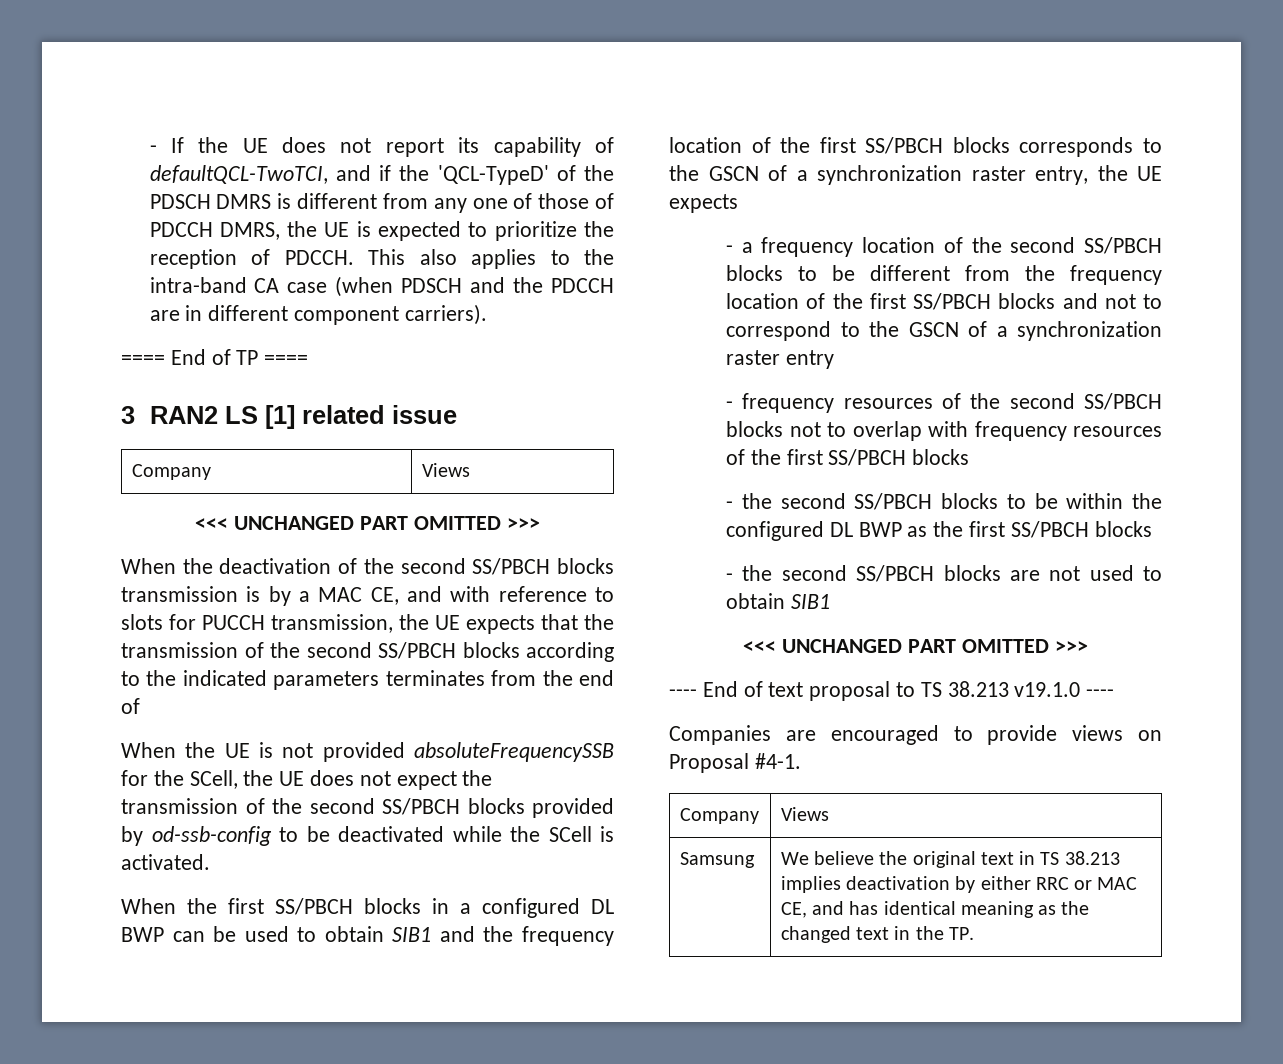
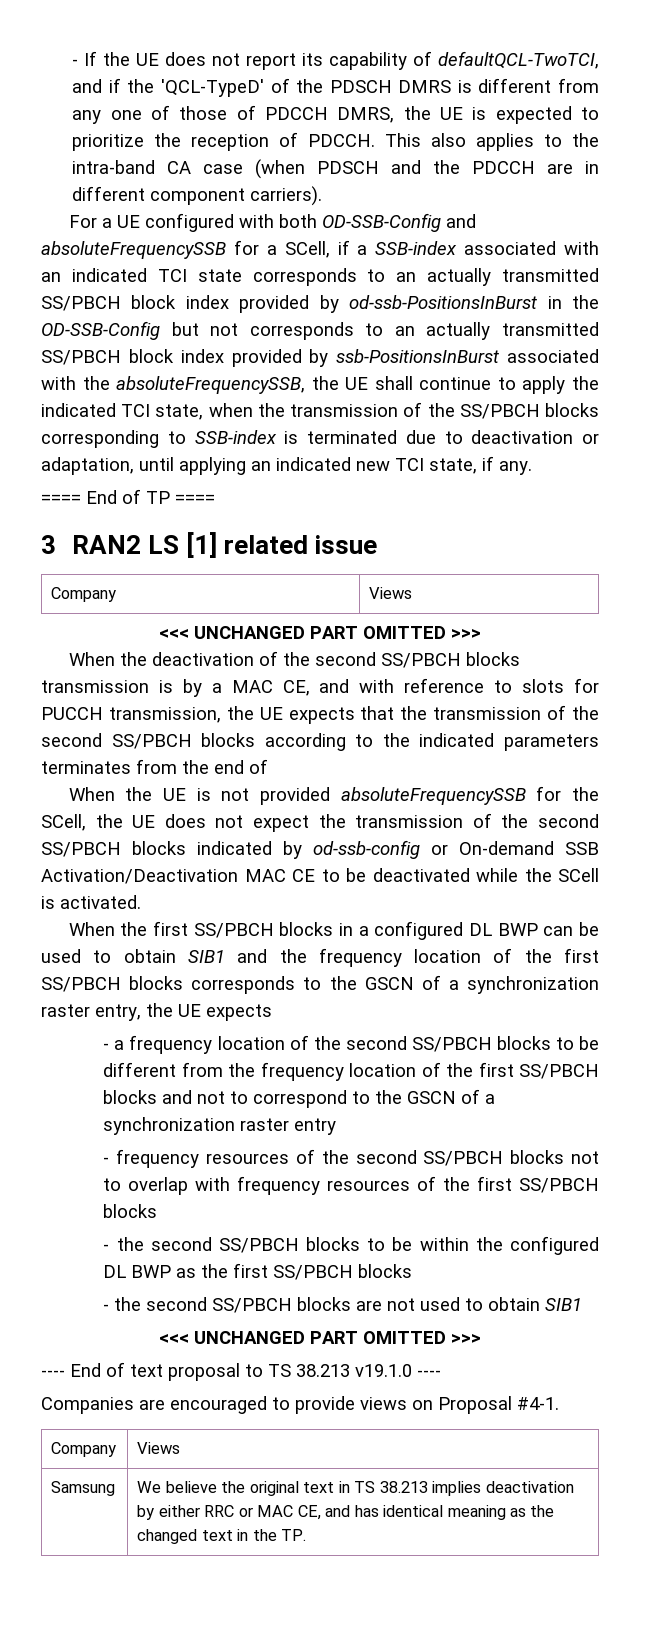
+ For a UE configured with both OD-SSB-Config and absoluteFrequencySSB for a SCell, if a SSB-index associated with an indicated TCI state corresponds to an actually transmitted SS/PBCH block index provided by od-ssb-PositionsInBurst in the OD-SSB-Config but not corresponds to an actually transmitted SS/PBCH block index provided by ssb-PositionsInBurst associated with the absoluteFrequencySSB, the UE shall continue to apply the indicated TCI state, when the transmission of the SS/PBCH blocks corresponding to SSB-index is terminated due to deactivation or adaptation, until applying an indicated new TCI state, if any.
- When the UE is not provided absoluteFrequencySSB for the SCell, the UE does not expect the transmission of the second SS/PBCH blocks provided by od-ssb-config to be deactivated while the SCell is activated.
+ When the UE is not provided absoluteFrequencySSB for the SCell, the UE does not expect the transmission of the second SS/PBCH blocks indicated by od-ssb-config or On-demand SSB Activation/Deactivation MAC CE to be deactivated while the SCell is activated.

